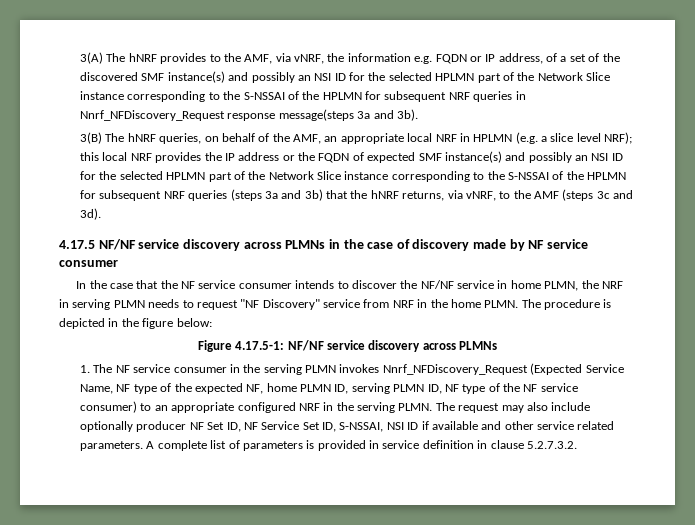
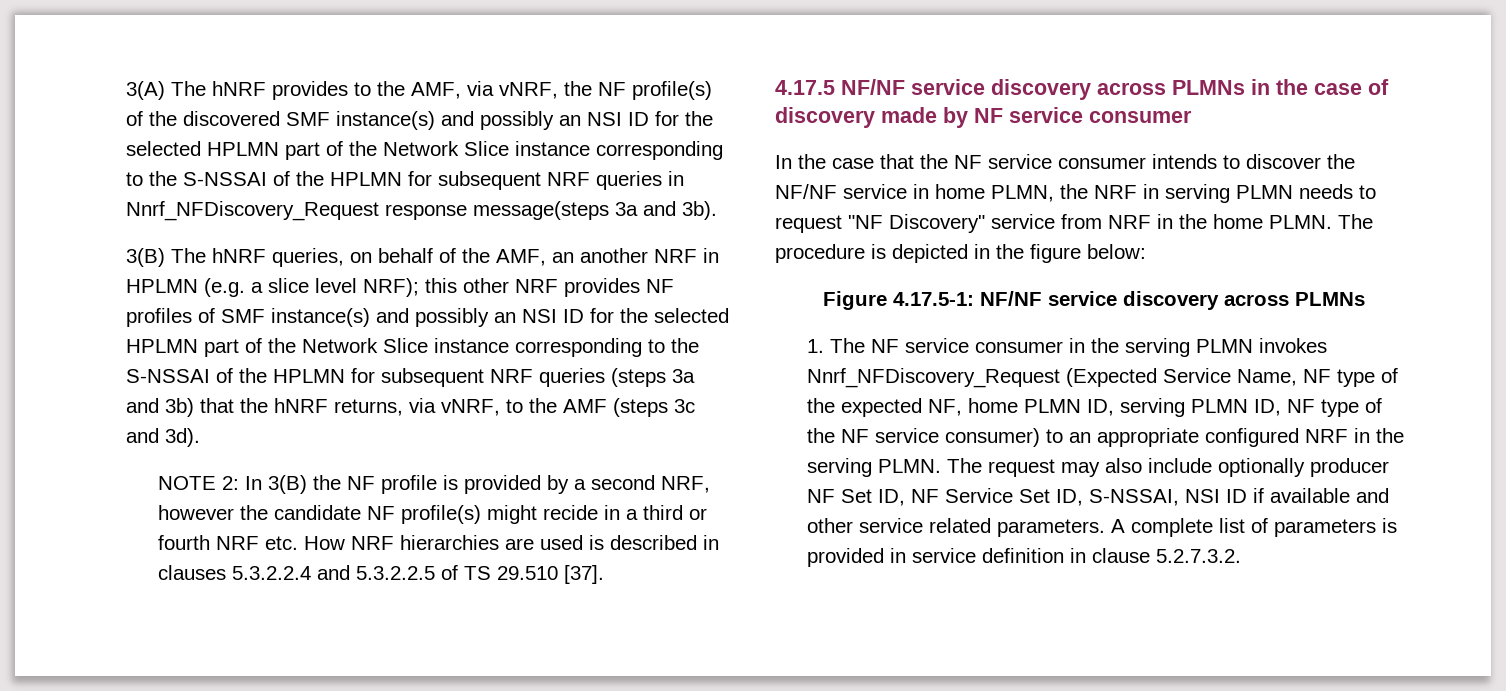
- 3(A) The hNRF provides to the AMF, via vNRF, the information e.g. FQDN or IP address, of a set of the discovered SMF instance(s) and possibly an NSI ID for the selected HPLMN part of the Network Slice instance corresponding to the S-NSSAI of the HPLMN for subsequent NRF queries in Nnrf_NFDiscovery_Request response message(steps 3a and 3b).
+ 3(A) The hNRF provides to the AMF, via vNRF, the NF profile(s) of the discovered SMF instance(s) and possibly an NSI ID for the selected HPLMN part of the Network Slice instance corresponding to the S-NSSAI of the HPLMN for subsequent NRF queries in Nnrf_NFDiscovery_Request response message(steps 3a and 3b).
- 3(B) The hNRF queries, on behalf of the AMF, an appropriate local NRF in HPLMN (e.g. a slice level NRF);
+ 3(B) The hNRF queries, on behalf of the AMF, an another NRF in HPLMN (e.g. a slice level NRF);
- this local NRF provides the IP address or the FQDN of expected SMF instance(s) and possibly an NSI ID for the selected HPLMN part of the Network Slice instance corresponding to the S-NSSAI of the HPLMN for subsequent NRF queries (steps 3a and 3b) that the hNRF returns, via vNRF, to the AMF (steps 3c and 3d).
+ this other NRF provides NF profiles of SMF instance(s) and possibly an NSI ID for the selected HPLMN part of the Network Slice instance corresponding to the S-NSSAI of the HPLMN for subsequent NRF queries (steps 3a and 3b) that the hNRF returns, via vNRF, to the AMF (steps 3c and 3d).
+ NOTE 2: In 3(B) the NF profile is provided by a second NRF, however the candidate NF profile(s) might recide in a third or fourth NRF etc. How NRF hierarchies are used is described in clauses 5.3.2.2.4 and 5.3.2.2.5 of TS 29.510 [37].

